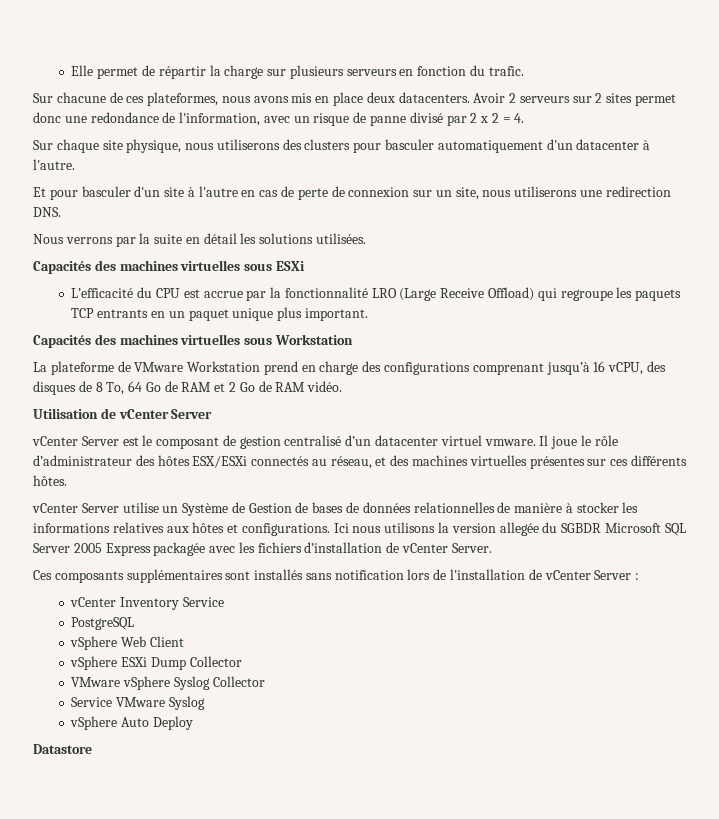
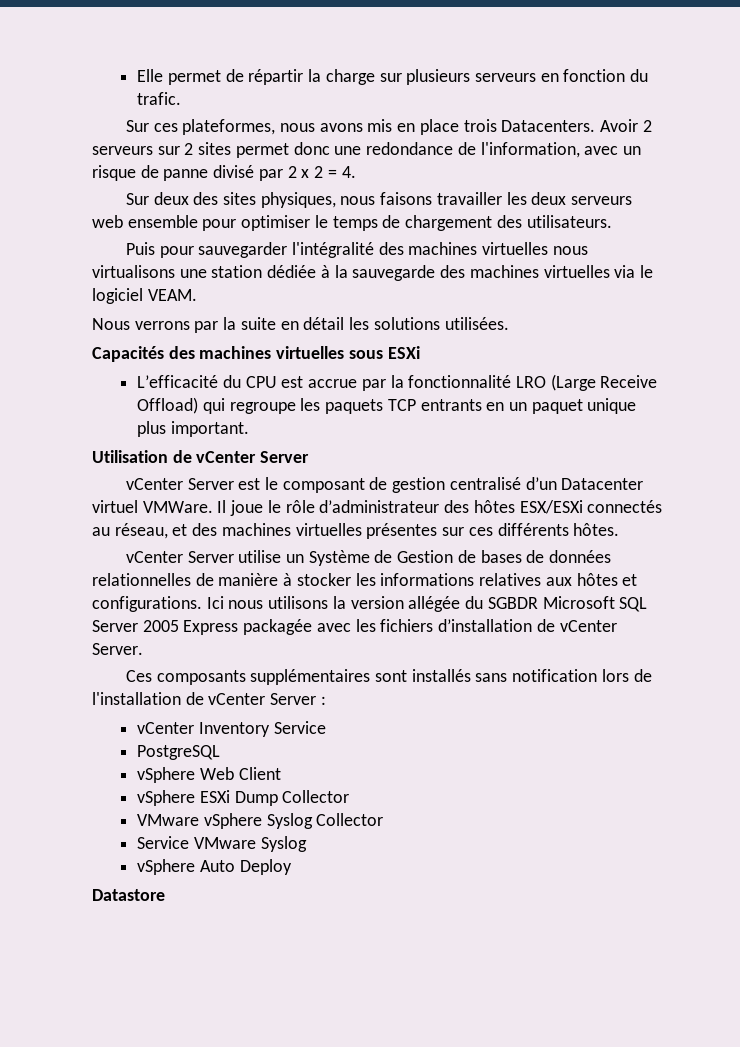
- Sur chacune de ces plateformes, nous avons mis en place deux datacenters.
+ Sur ces plateformes, nous avons mis en place trois Datacenters.
- Sur chaque site physique, nous utiliserons des clusters pour basculer automatiquement d'un datacenter à l'autre.
- Et pour basculer d'un site à l'autre en cas de perte de connexion sur un site, nous utiliserons une redirection DNS.
+ Sur deux des sites physiques, nous faisons travailler les deux serveurs web ensemble pour optimiser le temps de chargement des utilisateurs.
+ Puis pour sauvegarder l'intégralité des machines virtuelles nous virtualisons une station dédiée à la sauvegarde des machines virtuelles via le logiciel VEAM.
- Capacités des machines virtuelles sous Workstation
- La plateforme de VMware Workstation prend en charge des configurations comprenant jusqu’à 16 vCPU, des disques de 8 To, 64 Go de RAM et 2 Go de RAM vidéo.
- vCenter Server est le composant de gestion centralisé d’un datacenter virtuel vmware.
+ vCenter Server est le composant de gestion centralisé d’un Datacenter virtuel VMWare.
- Ici nous utilisons la version allegée du SGBDR Microsoft SQL Server 2005 Express packagée avec les fichiers d’installation de vCenter Server.
+ Ici nous utilisons la version allégée du SGBDR Microsoft SQL Server 2005 Express packagée avec les fichiers d’installation de vCenter Server.

